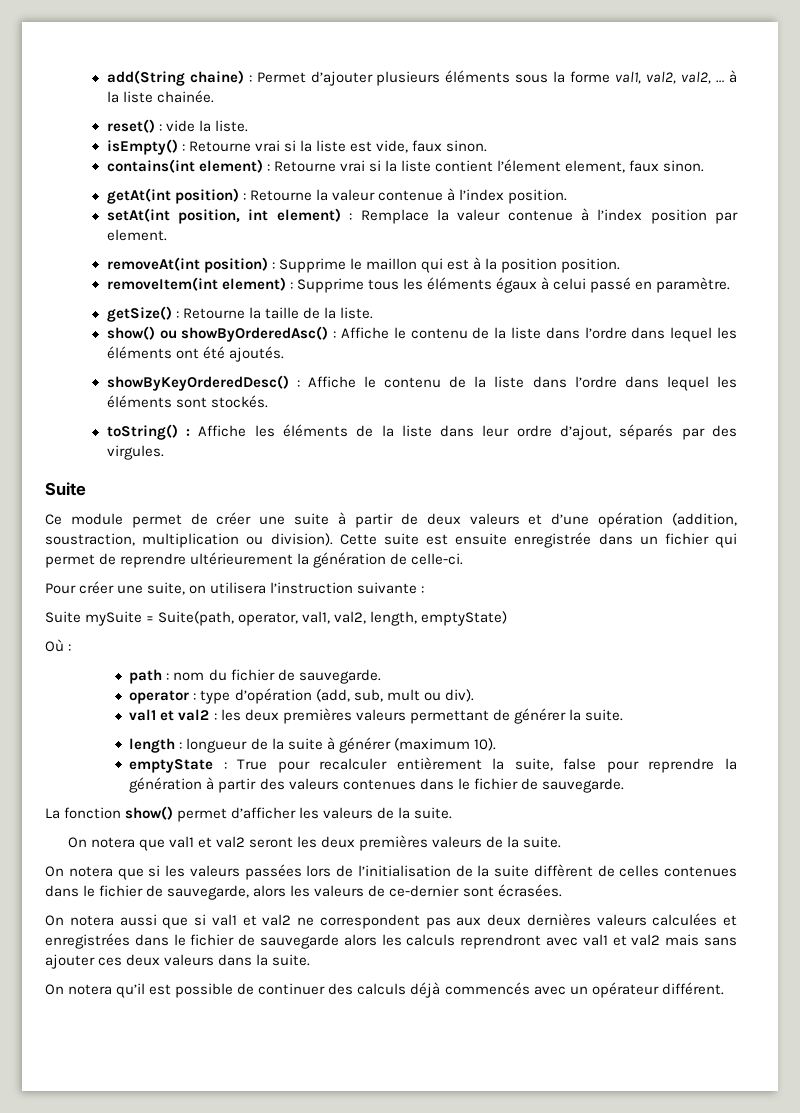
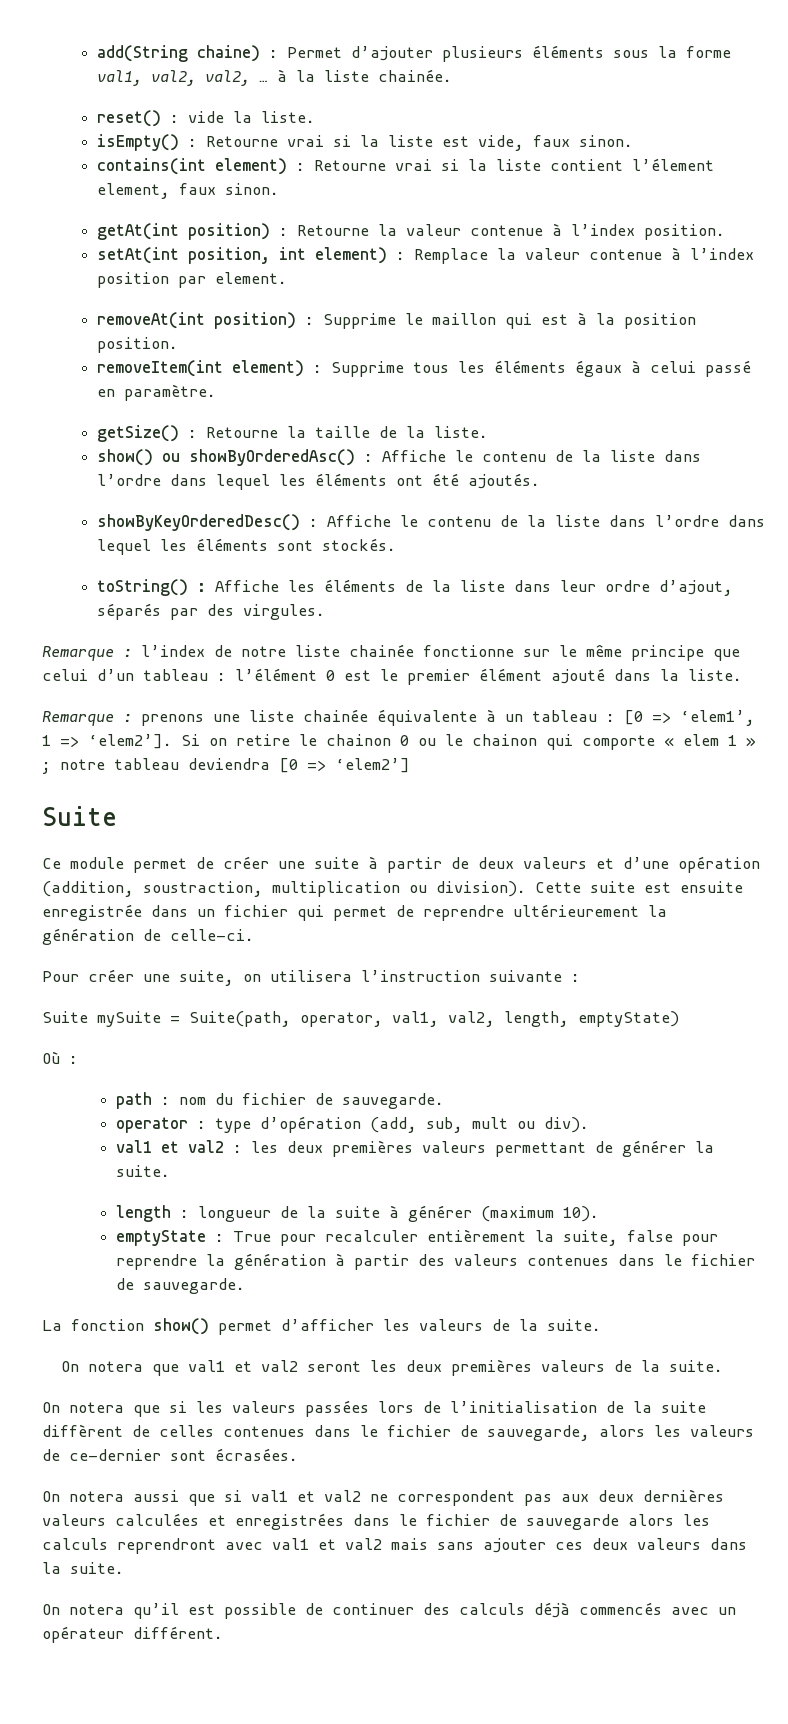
+ Remarque : l’index de notre liste chainée fonctionne sur le même principe que celui d’un tableau : l’élément 0 est le premier élément ajouté dans la liste.
+ Remarque : prenons une liste chainée équivalente à un tableau : [0 => ‘elem1’, 1 => ‘elem2’]. Si on retire le chainon 0 ou le chainon qui comporte « elem 1 » ; notre tableau deviendra [0 => ‘elem2’]

